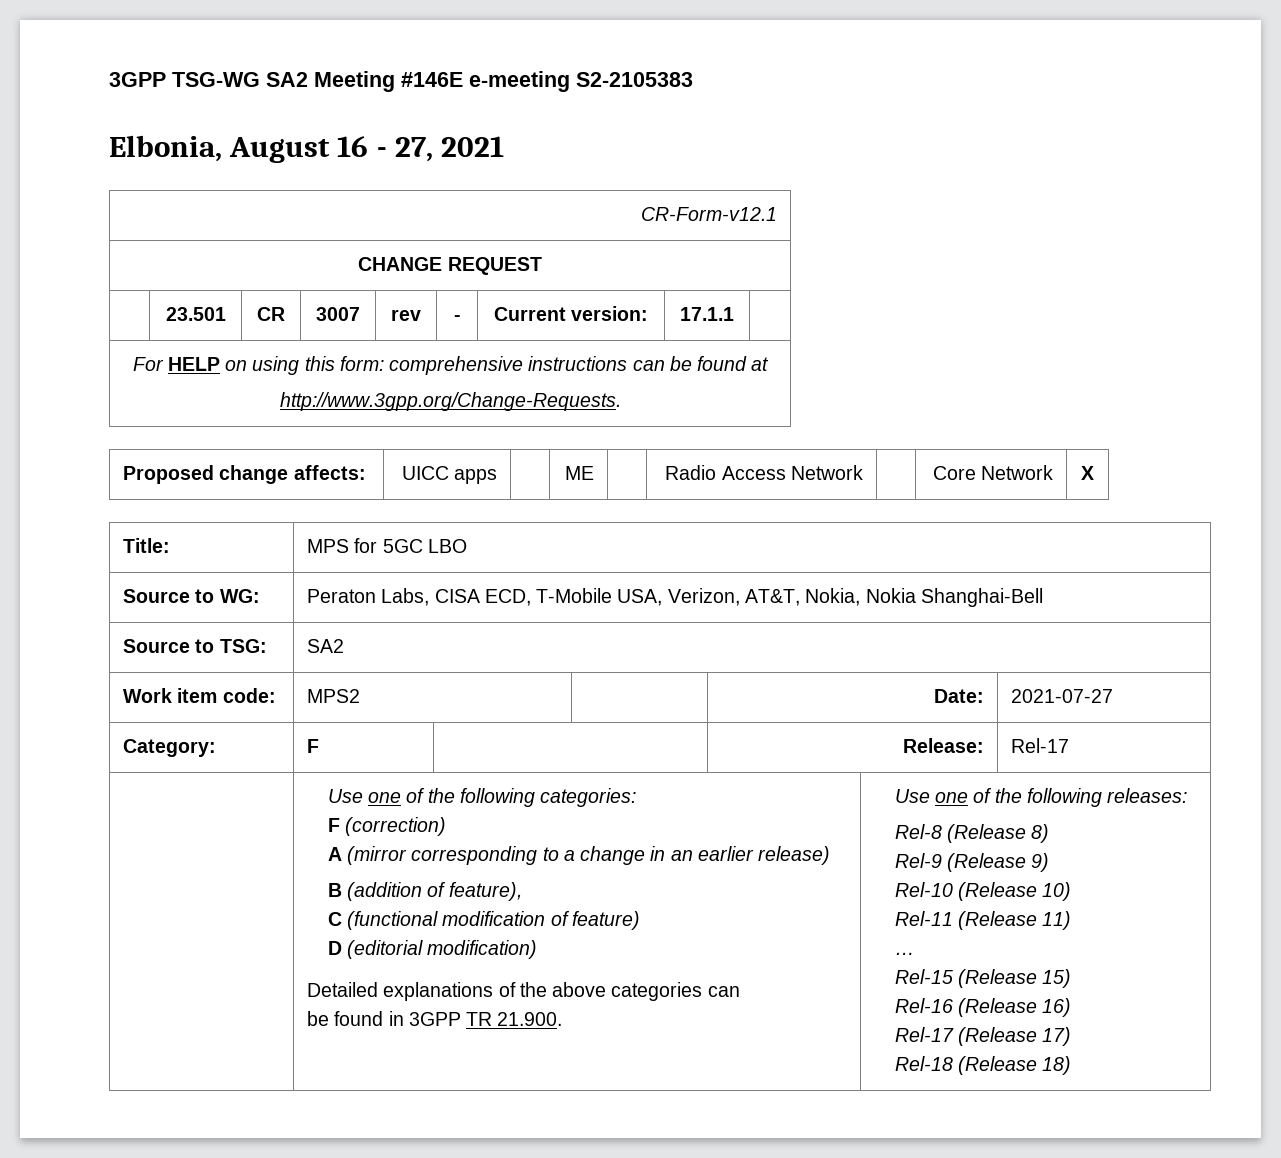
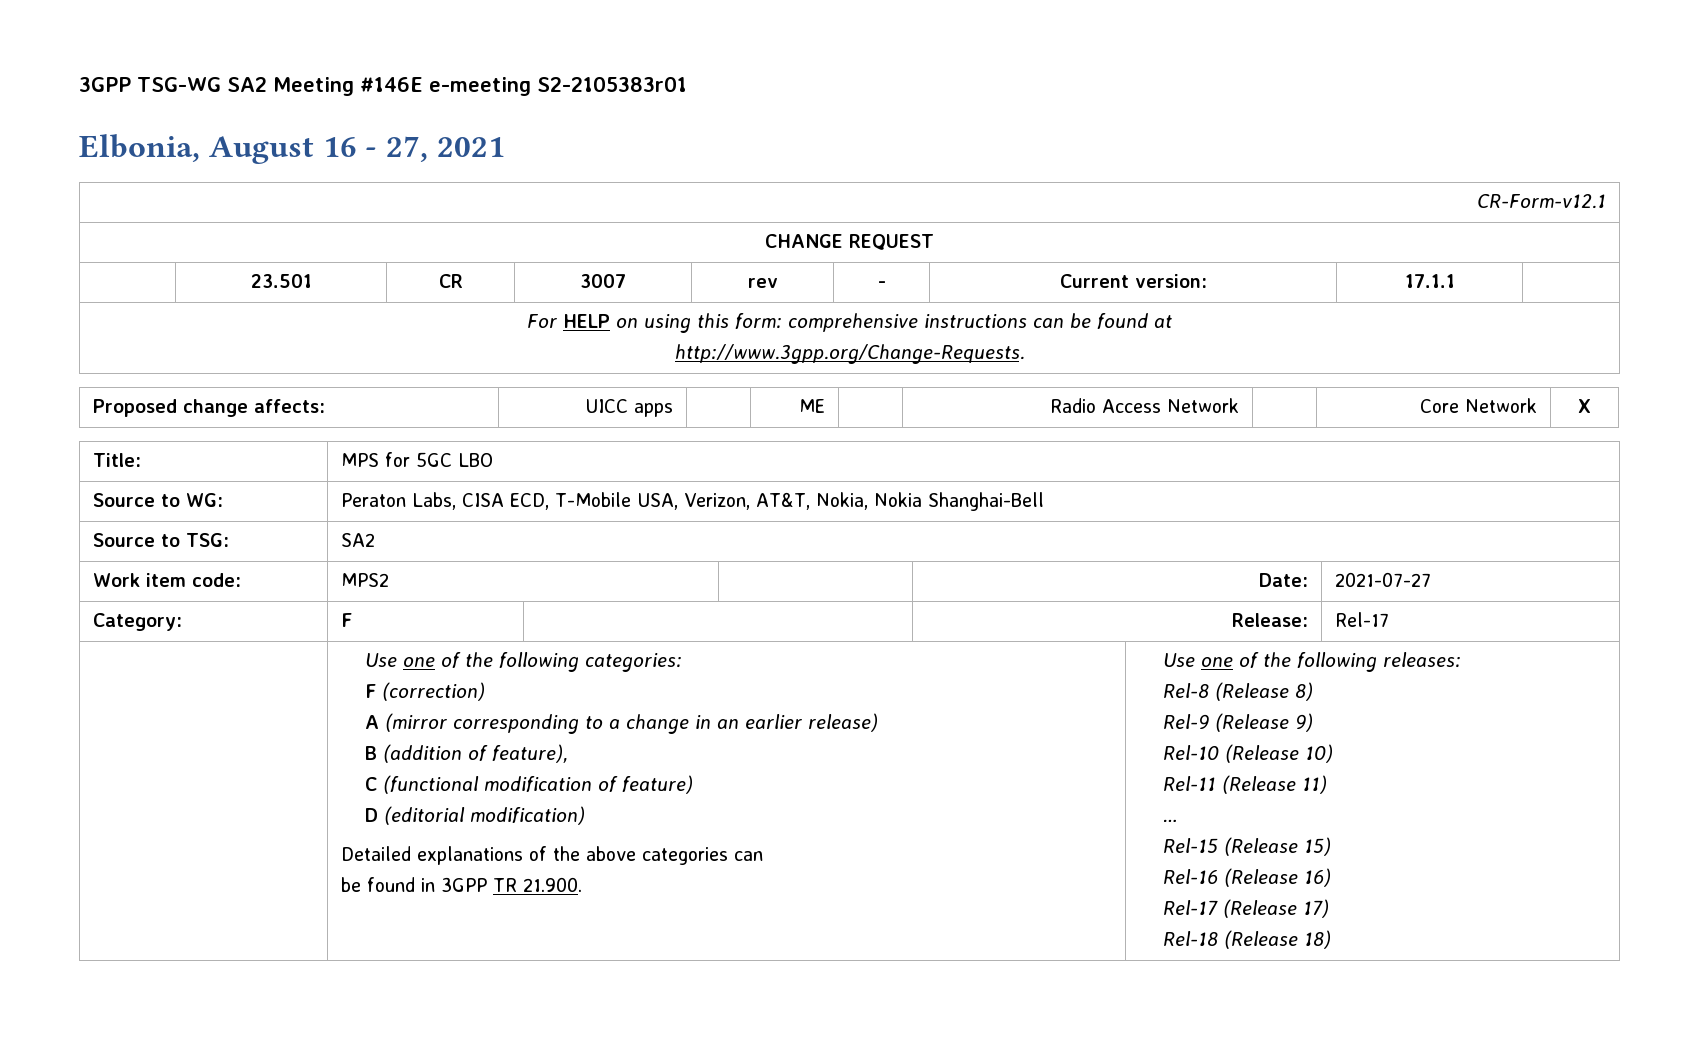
- 3GPP TSG-WG SA2 Meeting #146E e-meeting S2-2105383
+ 3GPP TSG-WG SA2 Meeting #146E e-meeting S2-2105383r01

